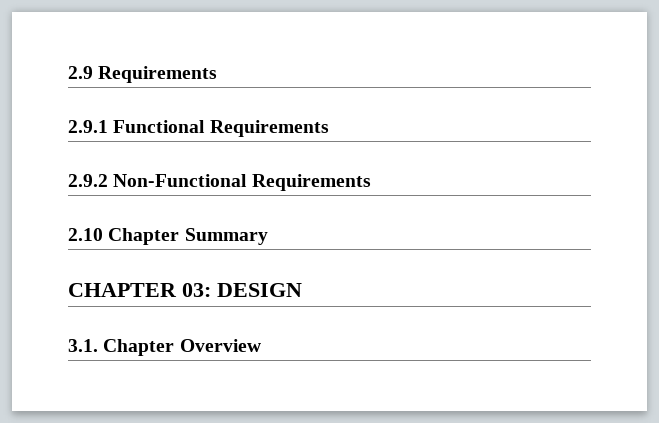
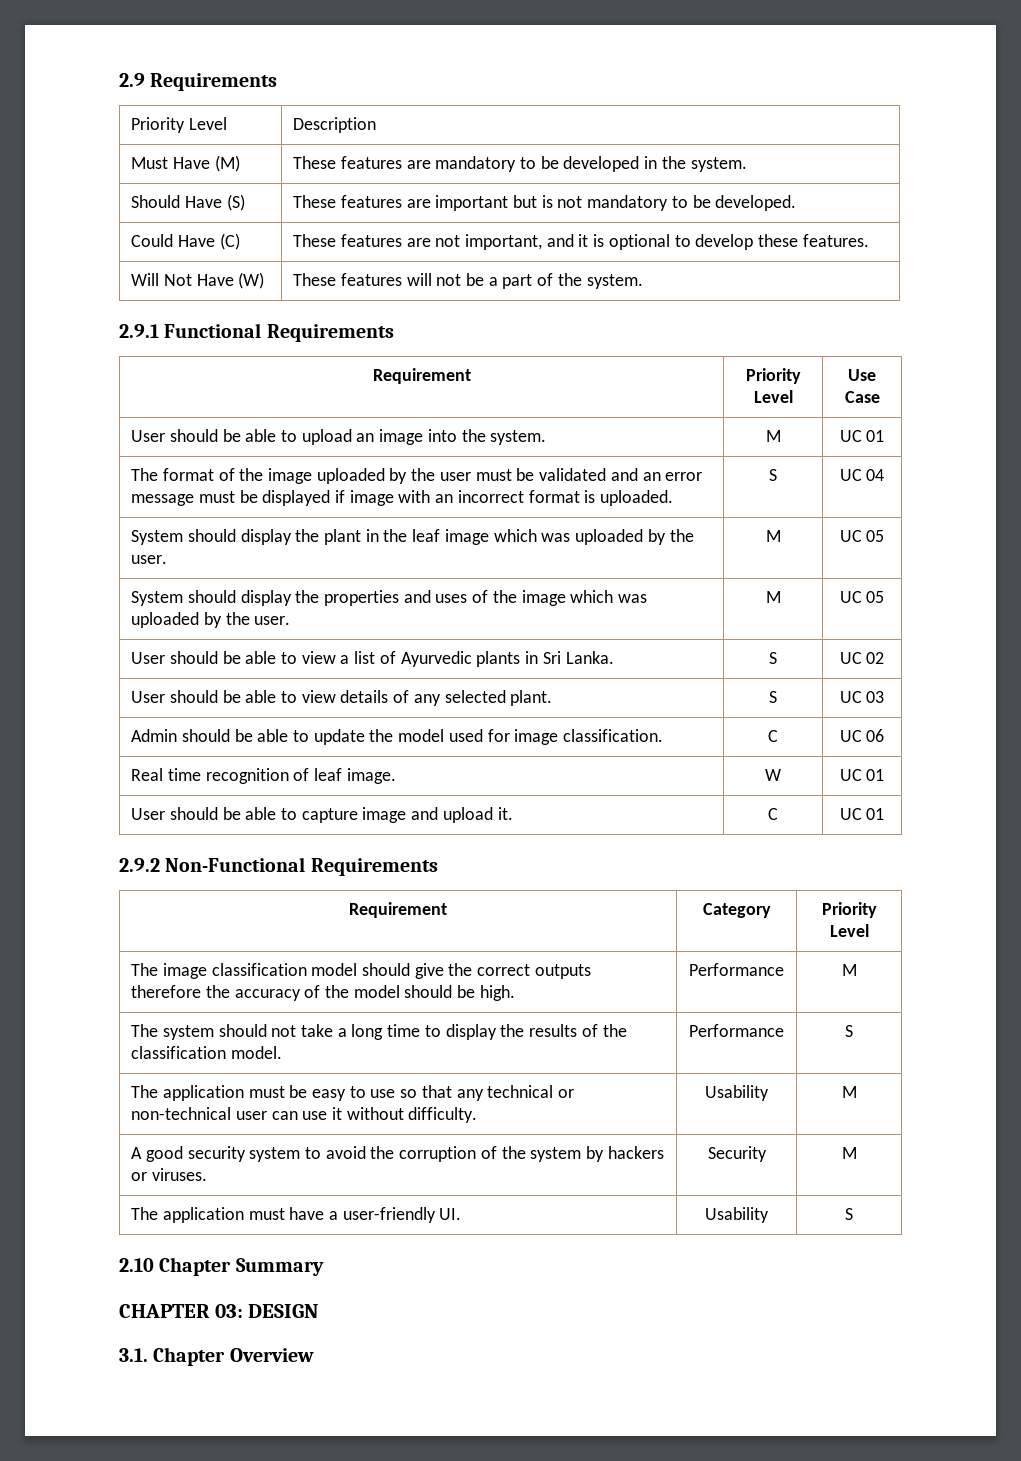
+ Priority Level | Description
+ Must Have (M) | These features are mandatory to be developed in the system.
+ Should Have (S) | These features are important but is not mandatory to be developed.
+ Could Have (C) | These features are not important, and it is optional to develop these features.
+ Will Not Have (W) | These features will not be a part of the system.
  2.9.1 Functional Requirements
+ Requirement | Priority Level | Use Case
+ User should be able to upload an image into the system. | M | UC 01
+ The format of the image uploaded by the user must be validated and an error message must be displayed if image with an incorrect format is uploaded. | S | UC 04
+ System should display the plant in the leaf image which was uploaded by the user. | M | UC 05
+ System should display the properties and uses of the image which was uploaded by the user. | M | UC 05
+ User should be able to view a list of Ayurvedic plants in Sri Lanka. | S | UC 02
+ User should be able to view details of any selected plant. | S | UC 03
+ Admin should be able to update the model used for image classification. | C | UC 06
+ Real time recognition of leaf image. | W | UC 01
+ User should be able to capture image and upload it. | C | UC 01
  2.9.2 Non-Functional Requirements
+ Requirement | Category | Priority Level
+ The image classification model should give the correct outputs therefore the accuracy of the model should be high. | Performance | M
+ The system should not take a long time to display the results of the classification model. | Performance | S
+ The application must be easy to use so that any technical or non-technical user can use it without difficulty. | Usability | M
+ A good security system to avoid the corruption of the system by hackers or viruses. | Security | M
+ The application must have a user-friendly UI. | Usability | S

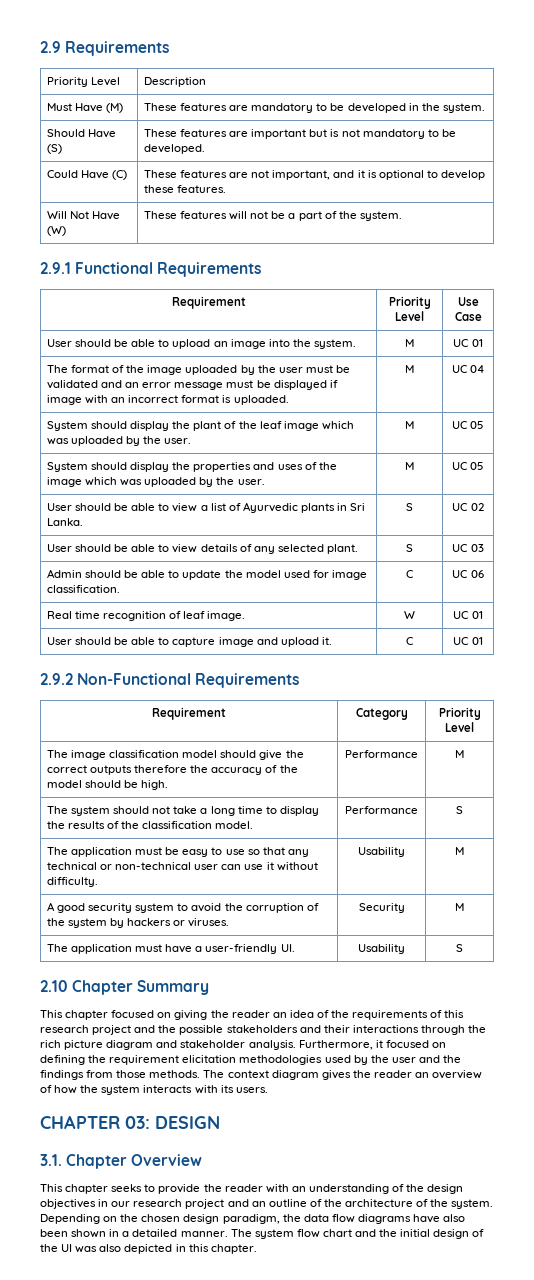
- The format of the image uploaded by the user must be validated and an error message must be displayed if image with an incorrect format is uploaded. | S | UC 04
+ The format of the image uploaded by the user must be validated and an error message must be displayed if image with an incorrect format is uploaded. | M | UC 04
- System should display the plant in the leaf image which was uploaded by the user. | M | UC 05
+ System should display the plant of the leaf image which was uploaded by the user. | M | UC 05
+ This chapter focused on giving the reader an idea of the requirements of this research project and the possible stakeholders and their interactions through the rich picture diagram and stakeholder analysis. Furthermore, it focused on defining the requirement elicitation methodologies used by the user and the findings from those methods. The context diagram gives the reader an overview of how the system interacts with its users.
+ This chapter seeks to provide the reader with an understanding of the design objectives in our research project and an outline of the architecture of the system. Depending on the chosen design paradigm, the data flow diagrams have also been shown in a detailed manner. The system flow chart and the initial design of the UI was also depicted in this chapter.

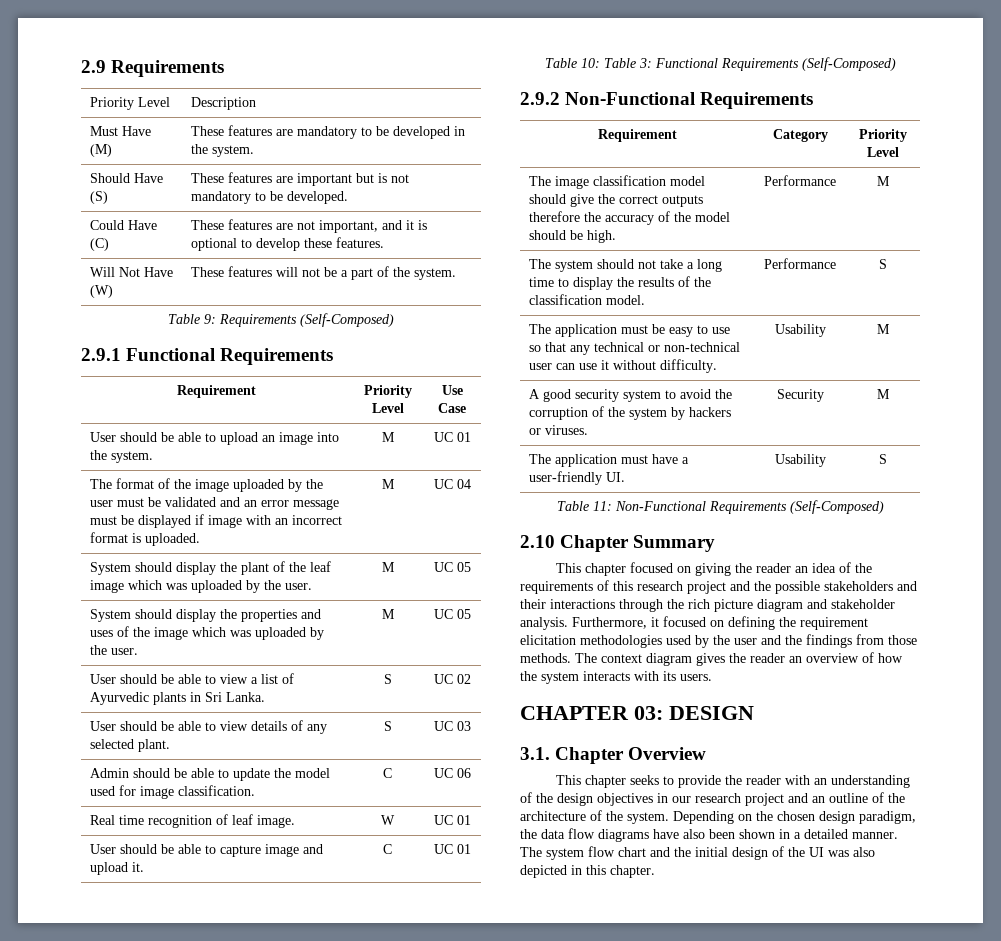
+ Table 9: Requirements (Self-Composed)
+ Table 10: Table 3: Functional Requirements (Self-Composed)
+ Table 11: Non-Functional Requirements (Self-Composed)

